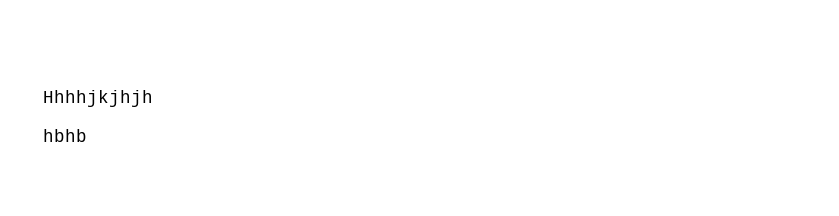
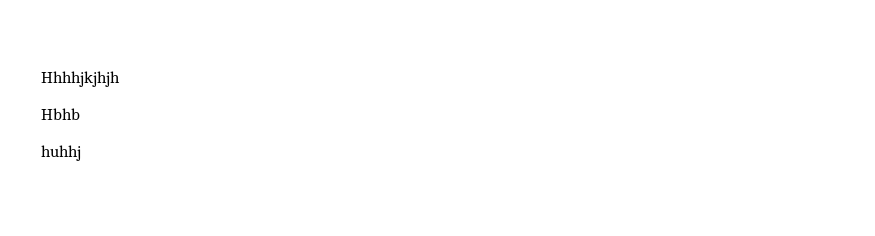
- hbhb
+ Hbhb
+ huhhj

